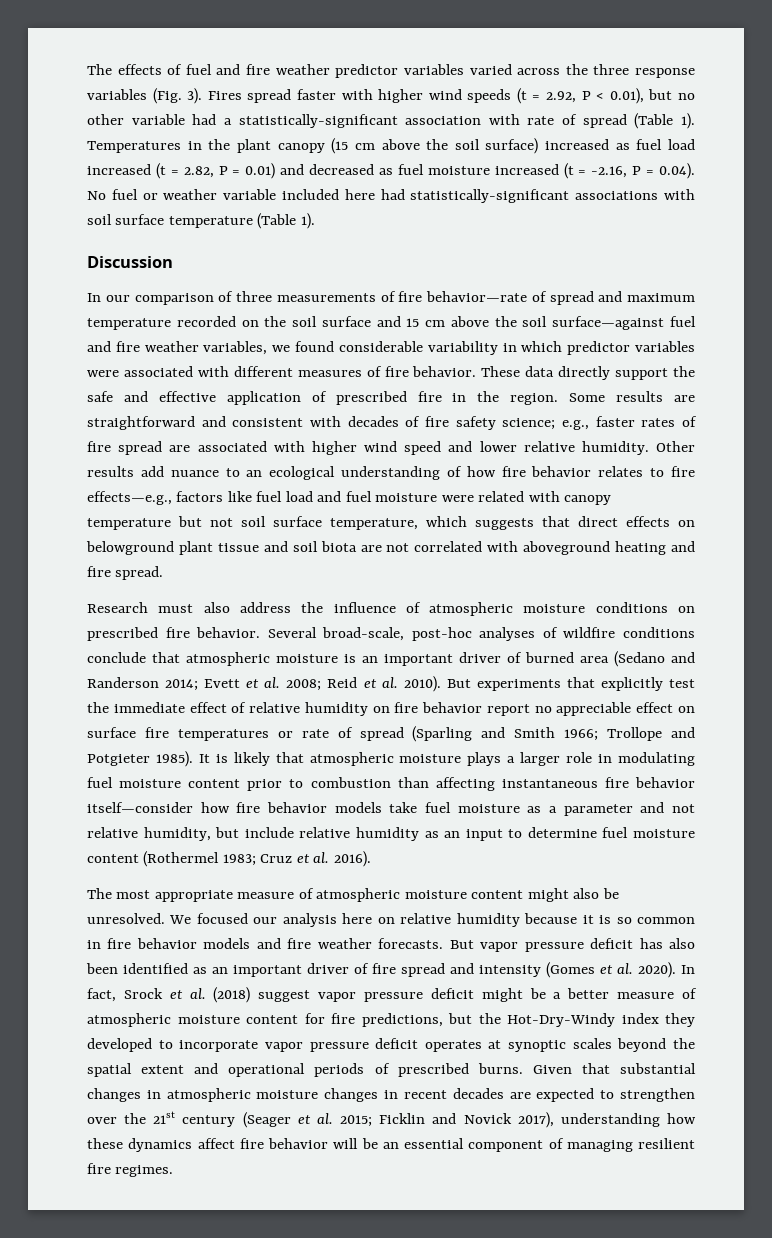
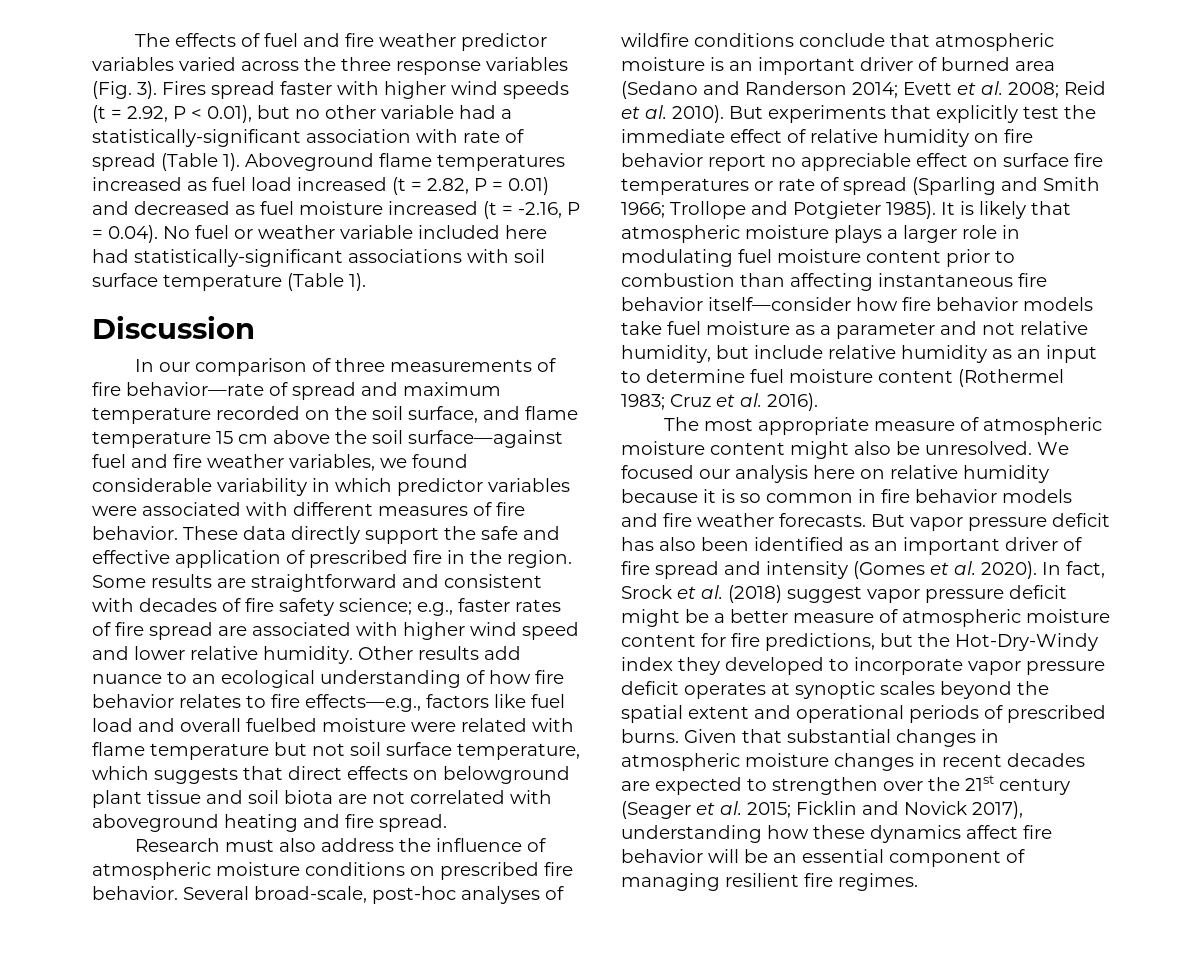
- Temperatures in the plant canopy (15 cm above the soil surface) increased as fuel load increased (t = 2.82, P = 0.01) and decreased as fuel moisture increased (t = -2.16, P = 0.04). No fuel or weather variable included here had statistically-significant associations with soil surface temperature (Table 1).
+ Aboveground flame temperatures increased as fuel load increased (t = 2.82, P = 0.01) and decreased as fuel moisture increased (t = -2.16, P = 0.04). No fuel or weather variable included here had statistically-significant associations with soil surface temperature (Table 1).
- In our comparison of three measurements of fire behavior—rate of spread and maximum temperature recorded on the soil surface and 15 cm above the soil surface—against fuel and fire weather variables, we found considerable variability in which predictor variables were associated with different measures of fire behavior.
+ In our comparison of three measurements of fire behavior—rate of spread and maximum temperature recorded on the soil surface, and flame temperature 15 cm above the soil surface—against fuel and fire weather variables, we found considerable variability in which predictor variables were associated with different measures of fire behavior.
- Other results add nuance to an ecological understanding of how fire behavior relates to fire effects—e.g., factors like fuel load and fuel moisture were related with canopy temperature but not soil surface temperature, which suggests that direct effects on belowground plant tissue and soil biota are not correlated with aboveground heating and fire spread.
+ Other results add nuance to an ecological understanding of how fire behavior relates to fire effects—e.g., factors like fuel load and overall fuelbed moisture were related with flame temperature but not soil surface temperature, which suggests that direct effects on belowground plant tissue and soil biota are not correlated with aboveground heating and fire spread.

